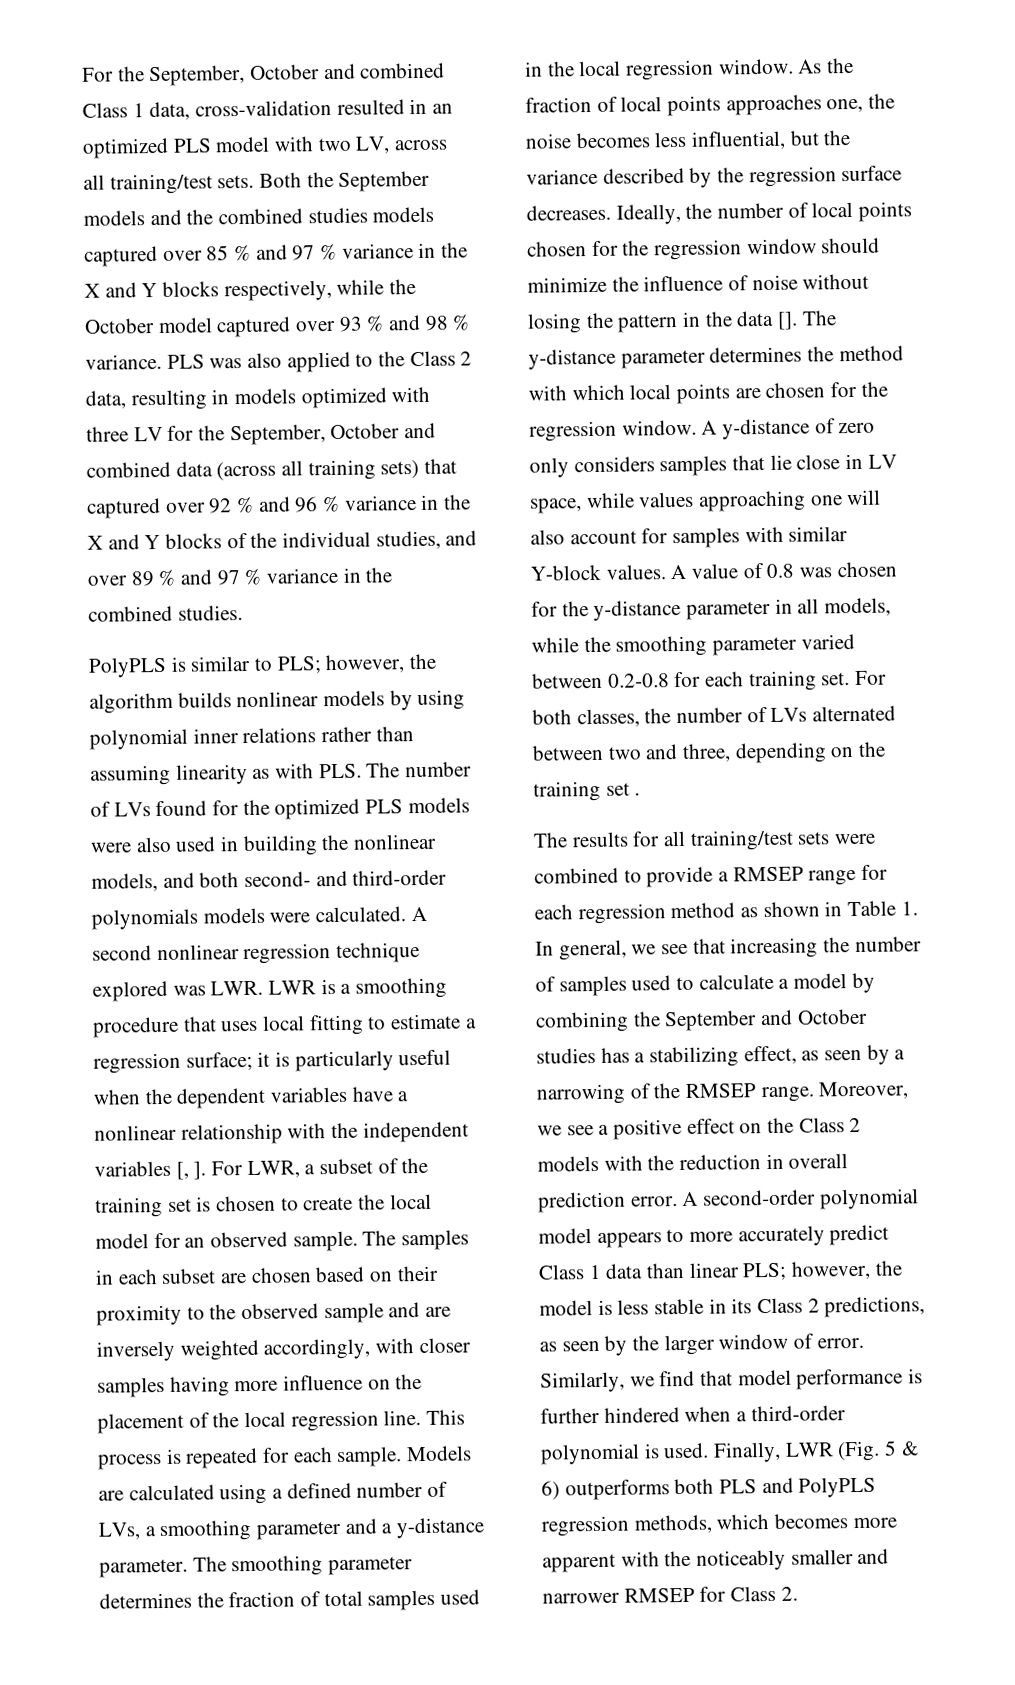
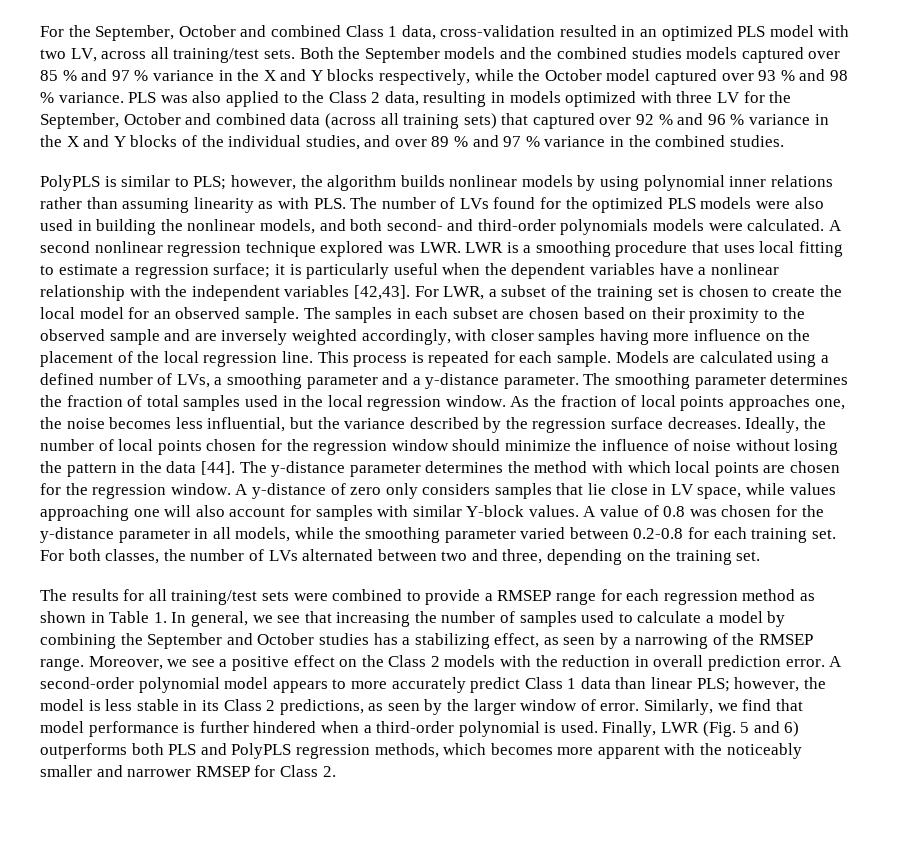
- A second nonlinear regression technique explored was LWR. LWR is a smoothing procedure that uses local fitting to estimate a regression surface; it is particularly useful when the dependent variables have a nonlinear relationship with the independent variables [, ].
+ A second nonlinear regression technique explored was LWR. LWR is a smoothing procedure that uses local fitting to estimate a regression surface; it is particularly useful when the dependent variables have a nonlinear relationship with the independent variables [42,43].
- Ideally, the number of local points chosen for the regression window should minimize the influence of noise without losing the pattern in the data [].
+ Ideally, the number of local points chosen for the regression window should minimize the influence of noise without losing the pattern in the data [44].
- For both classes, the number of LVs alternated between two and three, depending on the training set .
+ For both classes, the number of LVs alternated between two and three, depending on the training set.
- Finally, LWR (Fig. 5 & 6) outperforms both PLS and PolyPLS regression methods, which becomes more apparent with the noticeably smaller and narrower RMSEP for Class 2.
+ Finally, LWR (Fig. 5 and 6) outperforms both PLS and PolyPLS regression methods, which becomes more apparent with the noticeably smaller and narrower RMSEP for Class 2.

